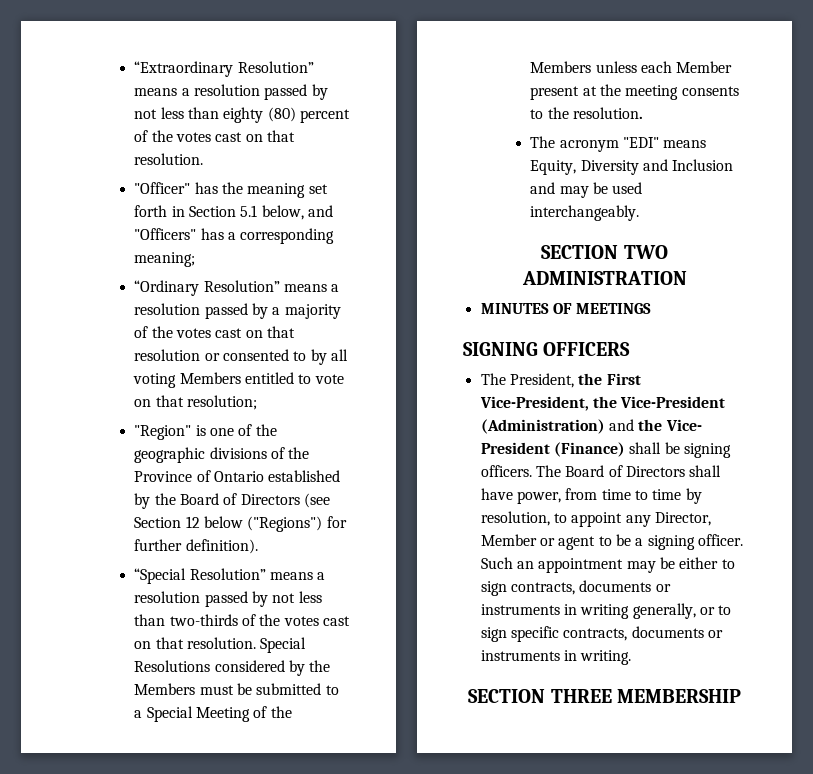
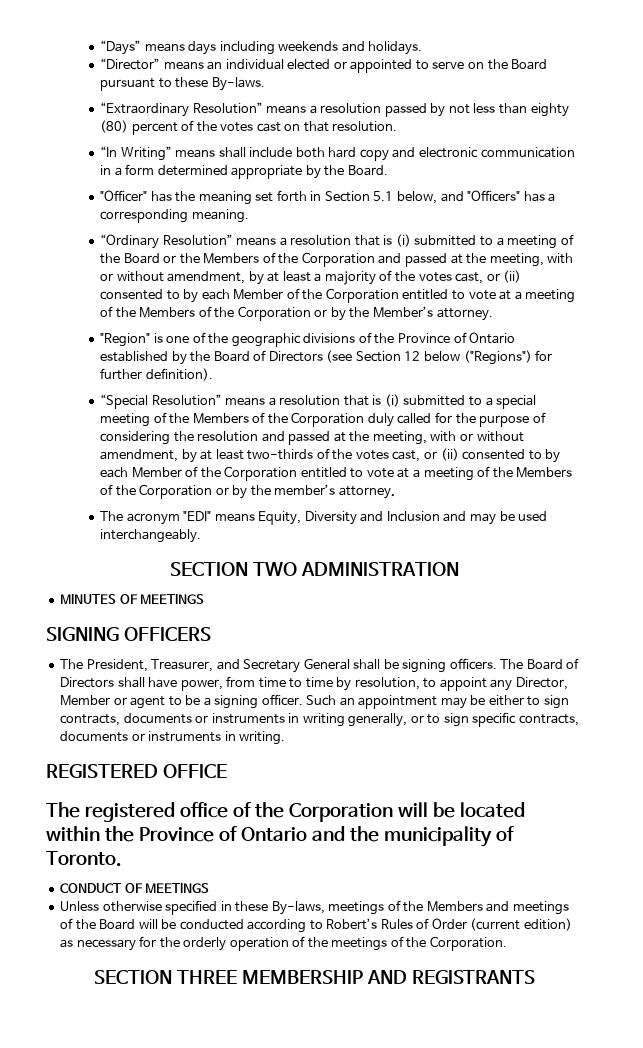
+ “Days” means days including weekends and holidays.
+ “Director” means an individual elected or appointed to serve on the Board pursuant to these By-laws.
+ “In Writing” means shall include both hard copy and electronic communication in a form determined appropriate by the Board.
- "Officer" has the meaning set forth in Section 5.1 below, and "Officers" has a corresponding meaning;
+ "Officer" has the meaning set forth in Section 5.1 below, and "Officers" has a corresponding meaning.
- “Ordinary Resolution” means a resolution passed by a majority of the votes cast on that resolution or consented to by all voting Members entitled to vote on that resolution;
+ “Ordinary Resolution” means a resolution that is (i) submitted to a meeting of the Board or the Members of the Corporation and passed at the meeting, with or without amendment, by at least a majority of the votes cast, or (ii) consented to by each Member of the Corporation entitled to vote at a meeting of the Members of the Corporation or by the Member’s attorney.
- “Special Resolution” means a resolution passed by not less than two-thirds of the votes cast on that resolution. Special Resolutions considered by the Members must be submitted to a Special Meeting of the Members unless each Member present at the meeting consents to the resolution.
+ “Special Resolution” means a resolution that is (i) submitted to a special meeting of the Members of the Corporation duly called for the purpose of considering the resolution and passed at the meeting, with or without amendment, by at least two-thirds of the votes cast, or (ii) consented to by each Member of the Corporation entitled to vote at a meeting of the Members of the Corporation or by the member’s attorney.
- The President, the First Vice-President, the Vice-President (Administration) and the Vice- President (Finance) shall be signing officers.
+ The President, Treasurer, and Secretary General shall be signing officers.
+ REGISTERED OFFICE
+ The registered office of the Corporation will be located within the Province of Ontario and the municipality of Toronto.
+ CONDUCT OF MEETINGS
+ Unless otherwise specified in these By-laws, meetings of the Members and meetings of the Board will be conducted according to Robert’s Rules of Order (current edition) as necessary for the orderly operation of the meetings of the Corporation.
- SECTION THREE MEMBERSHIP
+ SECTION THREE MEMBERSHIP AND REGISTRANTS

